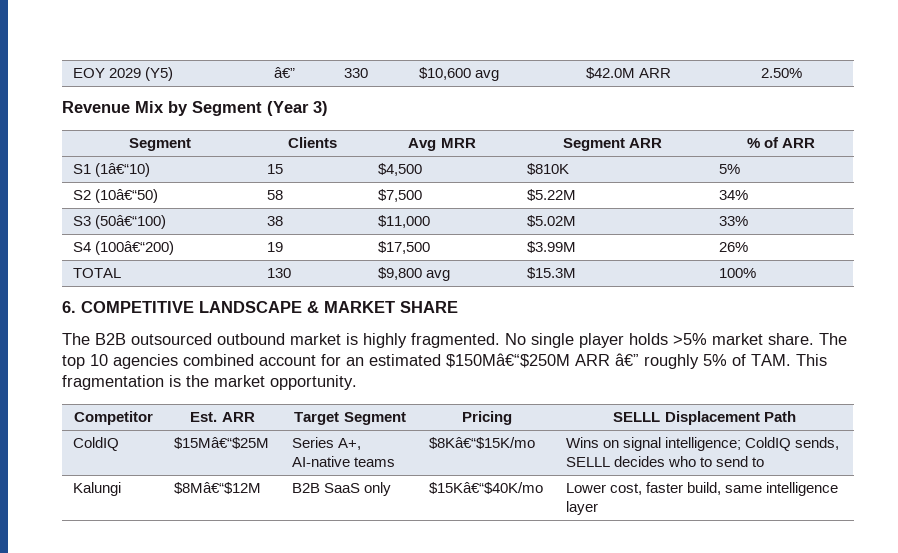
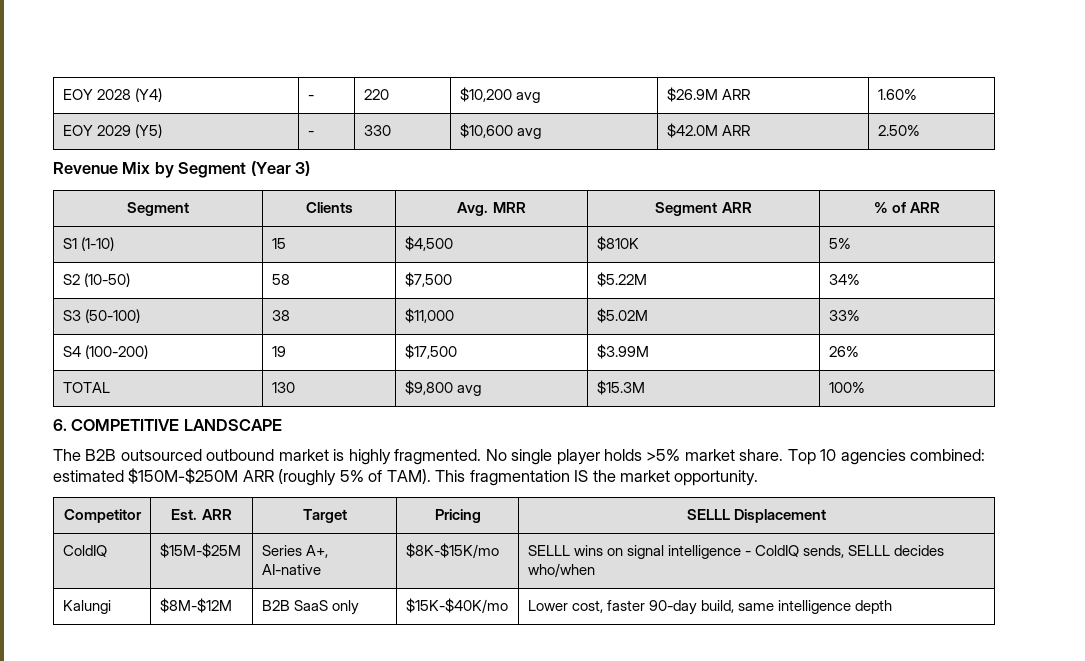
- EOY 2029 (Y5) | â€” | 330 | $10,600 avg | $42.0M ARR | 2.50%
+ EOY 2028 (Y4) | - | 220 | $10,200 avg | $26.9M ARR | 1.60%
+ EOY 2029 (Y5) | - | 330 | $10,600 avg | $42.0M ARR | 2.50%
- Segment | Clients | Avg MRR | Segment ARR | % of ARR
+ Segment | Clients | Avg. MRR | Segment ARR | % of ARR
- S1 (1â€“10) | 15 | $4,500 | $810K | 5%
+ S1 (1-10) | 15 | $4,500 | $810K | 5%
- S2 (10â€“50) | 58 | $7,500 | $5.22M | 34%
+ S2 (10-50) | 58 | $7,500 | $5.22M | 34%
- S3 (50â€“100) | 38 | $11,000 | $5.02M | 33%
+ S3 (50-100) | 38 | $11,000 | $5.02M | 33%
- S4 (100â€“200) | 19 | $17,500 | $3.99M | 26%
+ S4 (100-200) | 19 | $17,500 | $3.99M | 26%
- 6. COMPETITIVE LANDSCAPE & MARKET SHARE
+ 6. COMPETITIVE LANDSCAPE
- The top 10 agencies combined account for an estimated $150Mâ€“$250M ARR â€” roughly 5% of TAM. This fragmentation is the market opportunity.
+ Top 10 agencies combined: estimated $150M-$250M ARR (roughly 5% of TAM). This fragmentation IS the market opportunity.
- Competitor | Est. ARR | Target Segment | Pricing | SELLL Displacement Path
+ Competitor | Est. ARR | Target | Pricing | SELLL Displacement
- ColdIQ | $15Mâ€“$25M | Series A+, AI-native teams | $8Kâ€“$15K/mo | Wins on signal intelligence; ColdIQ sends, SELLL decides who to send to
+ ColdIQ | $15M-$25M | Series A+, AI-native | $8K-$15K/mo | SELLL wins on signal intelligence - ColdIQ sends, SELLL decides who/when
- Kalungi | $8Mâ€“$12M | B2B SaaS only | $15Kâ€“$40K/mo | Lower cost, faster build, same intelligence layer
+ Kalungi | $8M-$12M | B2B SaaS only | $15K-$40K/mo | Lower cost, faster 90-day build, same intelligence depth

